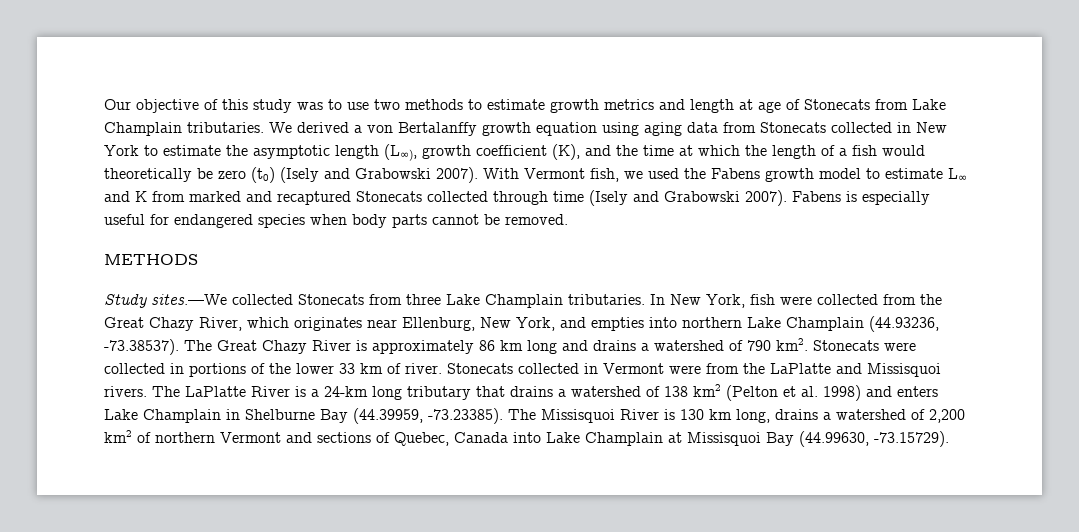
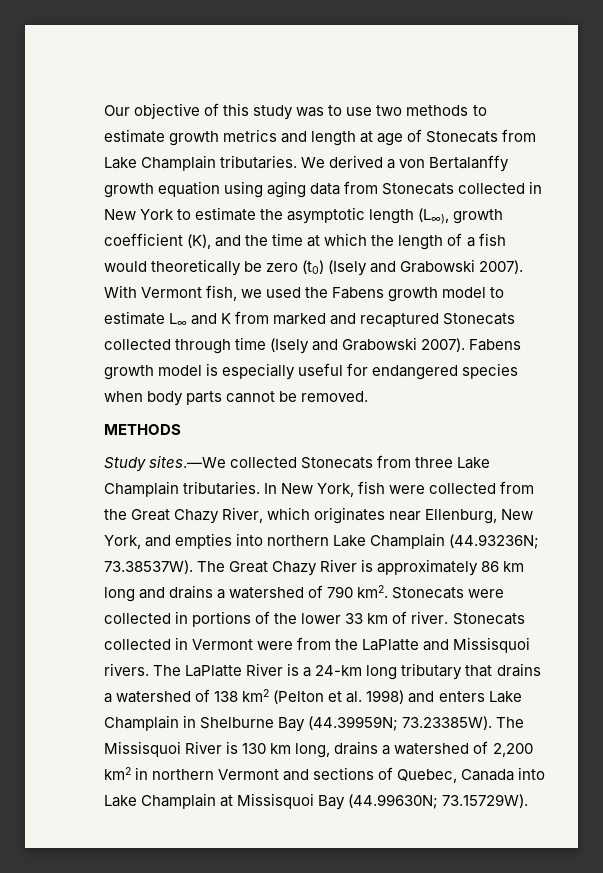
- Fabens is especially useful for endangered species when body parts cannot be removed.
+ Fabens growth model is especially useful for endangered species when body parts cannot be removed.
- In New York, fish were collected from the Great Chazy River, which originates near Ellenburg, New York, and empties into northern Lake Champlain (44.93236, -73.38537). The Great Chazy River is approximately 86 km long and drains a watershed of 790 km2.
+ In New York, fish were collected from the Great Chazy River, which originates near Ellenburg, New York, and empties into northern Lake Champlain (44.93236N; 73.38537W). The Great Chazy River is approximately 86 km long and drains a watershed of 790 km2.
- The LaPlatte River is a 24-km long tributary that drains a watershed of 138 km2 (Pelton et al. 1998) and enters Lake Champlain in Shelburne Bay (44.39959, -73.23385). The Missisquoi River is 130 km long, drains a watershed of 2,200 km2 of northern Vermont and sections of Quebec, Canada into Lake Champlain at Missisquoi Bay (44.99630, -73.15729).
+ The LaPlatte River is a 24-km long tributary that drains a watershed of 138 km2 (Pelton et al. 1998) and enters Lake Champlain in Shelburne Bay (44.39959N; 73.23385W). The Missisquoi River is 130 km long, drains a watershed of 2,200 km2 in northern Vermont and sections of Quebec, Canada into Lake Champlain at Missisquoi Bay (44.99630N; 73.15729W).

